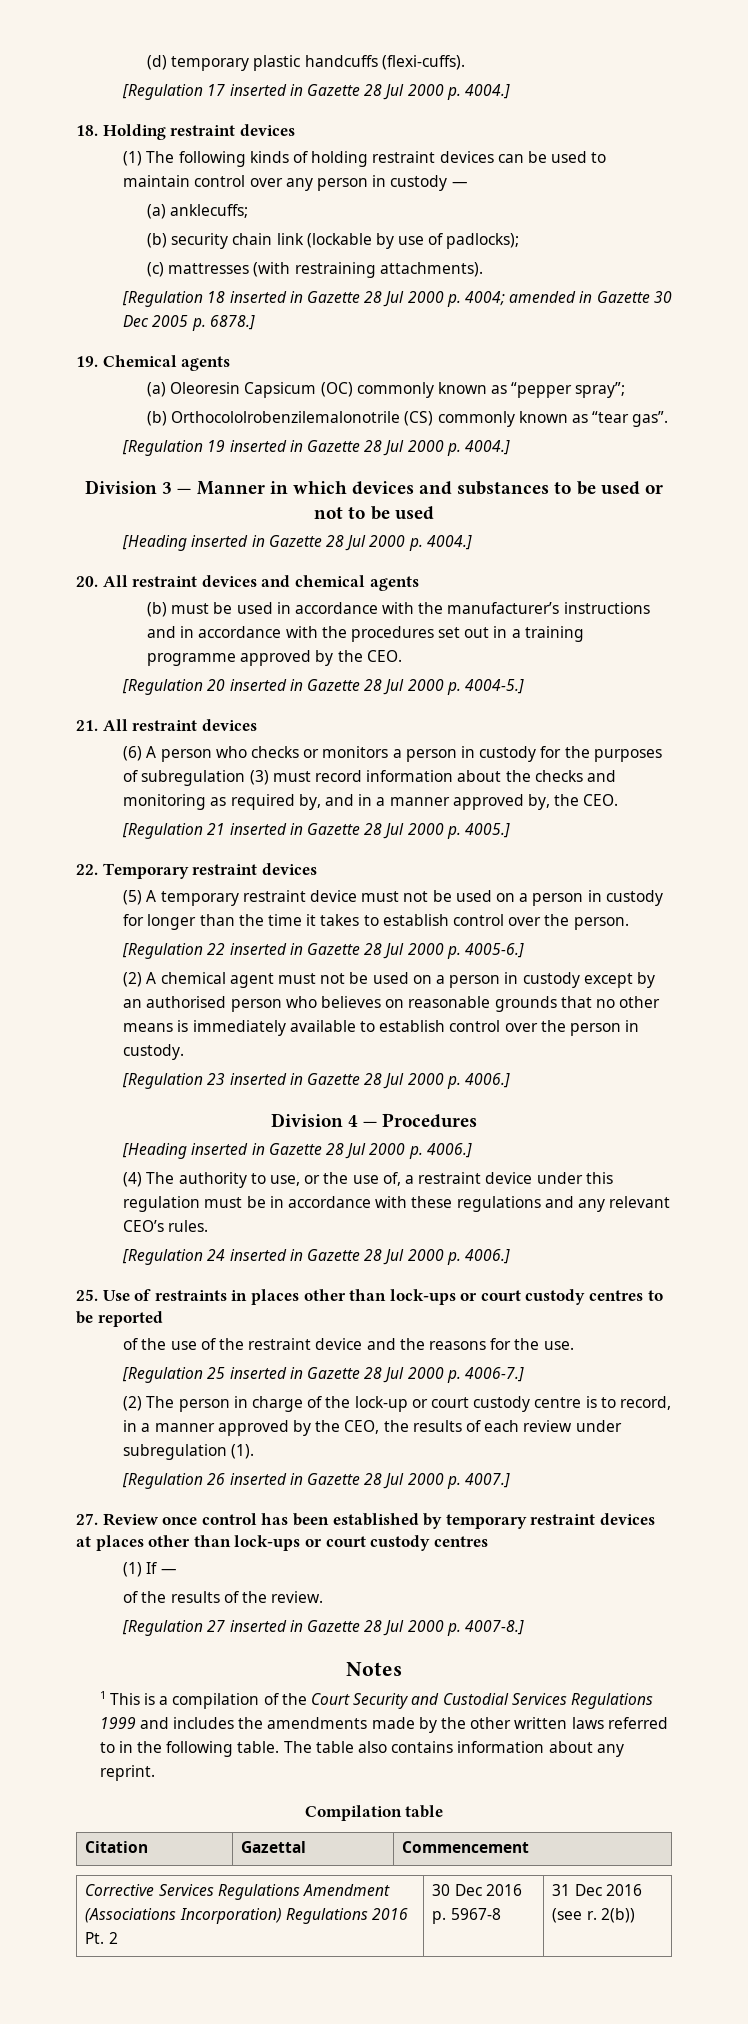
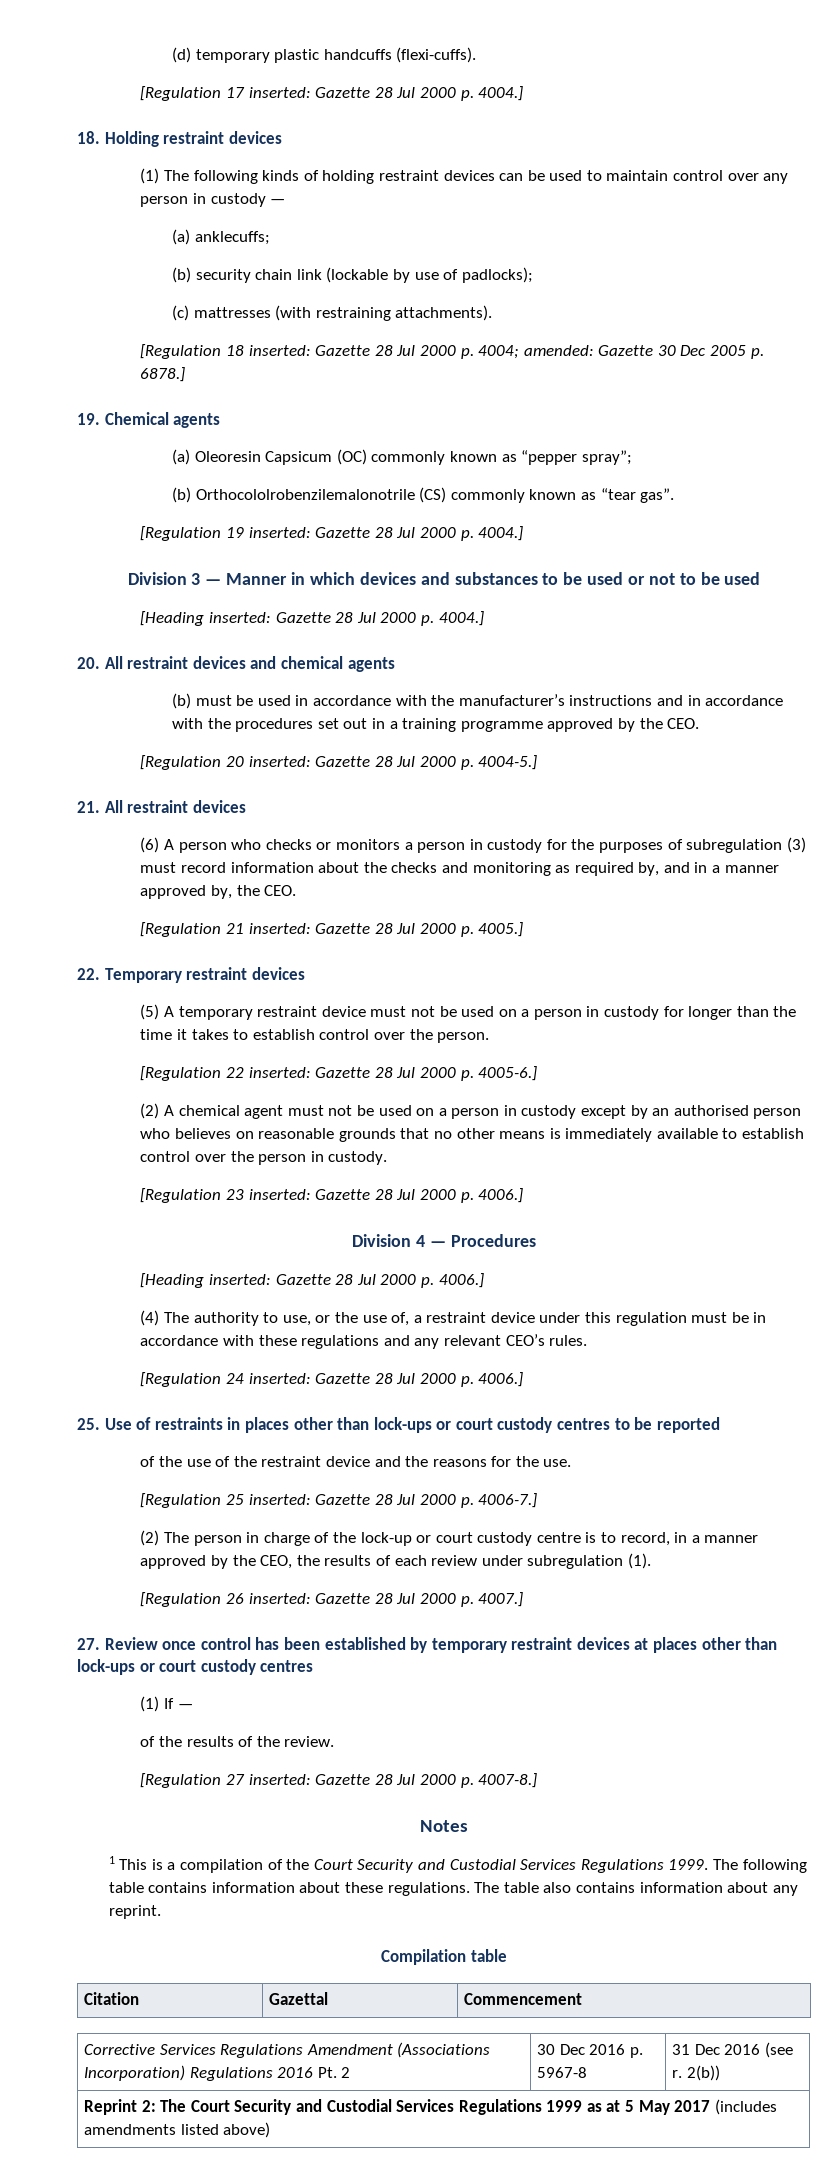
- [Regulation 17 inserted in Gazette 28 Jul 2000 p. 4004.]
+ [Regulation 17 inserted: Gazette 28 Jul 2000 p. 4004.]
- [Regulation 18 inserted in Gazette 28 Jul 2000 p. 4004; amended in Gazette 30 Dec 2005 p. 6878.]
+ [Regulation 18 inserted: Gazette 28 Jul 2000 p. 4004; amended: Gazette 30 Dec 2005 p. 6878.]
- [Regulation 19 inserted in Gazette 28 Jul 2000 p. 4004.]
+ [Regulation 19 inserted: Gazette 28 Jul 2000 p. 4004.]
- [Heading inserted in Gazette 28 Jul 2000 p. 4004.]
+ [Heading inserted: Gazette 28 Jul 2000 p. 4004.]
- [Regulation 20 inserted in Gazette 28 Jul 2000 p. 4004-5.]
+ [Regulation 20 inserted: Gazette 28 Jul 2000 p. 4004-5.]
- [Regulation 21 inserted in Gazette 28 Jul 2000 p. 4005.]
+ [Regulation 21 inserted: Gazette 28 Jul 2000 p. 4005.]
- [Regulation 22 inserted in Gazette 28 Jul 2000 p. 4005-6.]
+ [Regulation 22 inserted: Gazette 28 Jul 2000 p. 4005-6.]
- [Regulation 23 inserted in Gazette 28 Jul 2000 p. 4006.]
+ [Regulation 23 inserted: Gazette 28 Jul 2000 p. 4006.]
- [Heading inserted in Gazette 28 Jul 2000 p. 4006.]
+ [Heading inserted: Gazette 28 Jul 2000 p. 4006.]
- [Regulation 24 inserted in Gazette 28 Jul 2000 p. 4006.]
+ [Regulation 24 inserted: Gazette 28 Jul 2000 p. 4006.]
- [Regulation 25 inserted in Gazette 28 Jul 2000 p. 4006-7.]
+ [Regulation 25 inserted: Gazette 28 Jul 2000 p. 4006-7.]
- [Regulation 26 inserted in Gazette 28 Jul 2000 p. 4007.]
+ [Regulation 26 inserted: Gazette 28 Jul 2000 p. 4007.]
- [Regulation 27 inserted in Gazette 28 Jul 2000 p. 4007-8.]
+ [Regulation 27 inserted: Gazette 28 Jul 2000 p. 4007-8.]
- 1 This is a compilation of the Court Security and Custodial Services Regulations 1999 and includes the amendments made by the other written laws referred to in the following table.
+ 1 This is a compilation of the Court Security and Custodial Services Regulations 1999. The following table contains information about these regulations.
+ Reprint 2: The Court Security and Custodial Services Regulations 1999 as at 5 May 2017 (includes amendments listed above)

